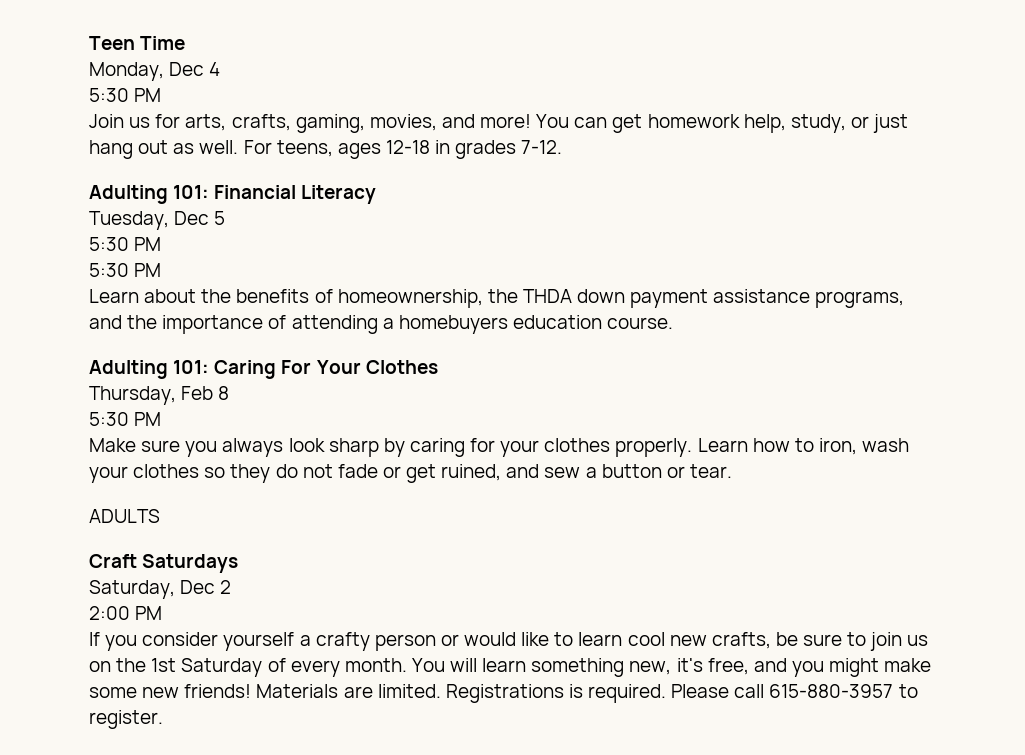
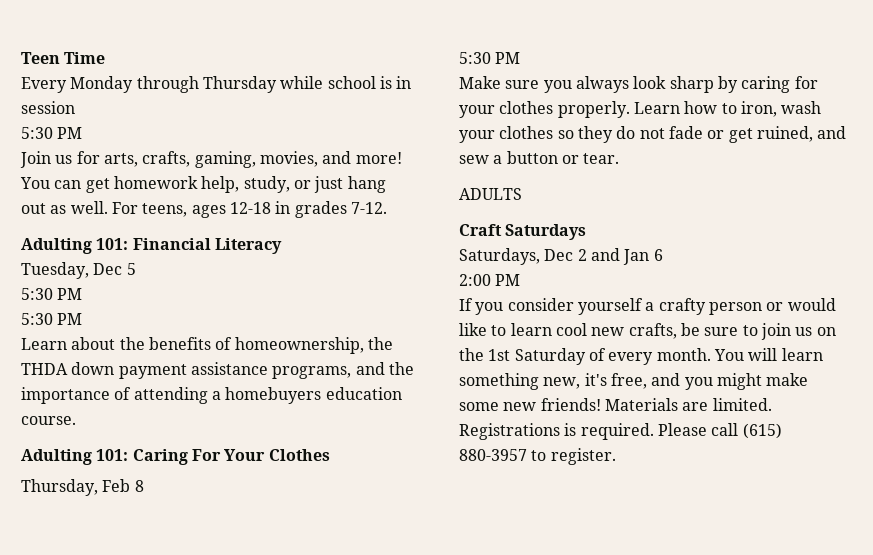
- Monday, Dec 4
+ Every Monday through Thursday while school is in session
- Saturday, Dec 2
+ Saturdays, Dec 2 and Jan 6
- Please call 615-880-3957 to register.
+ Please call (615) 880-3957 to register.

